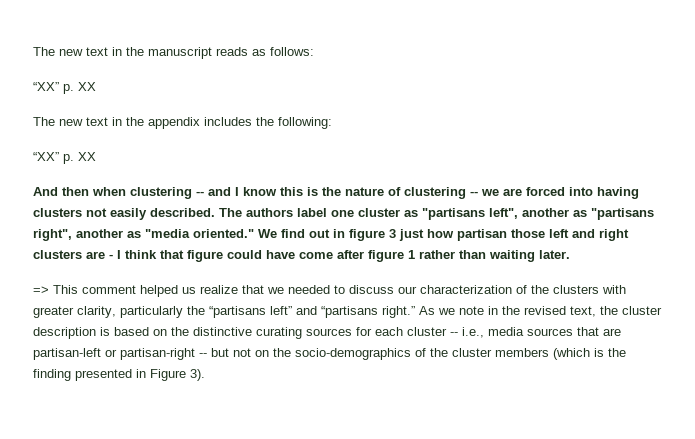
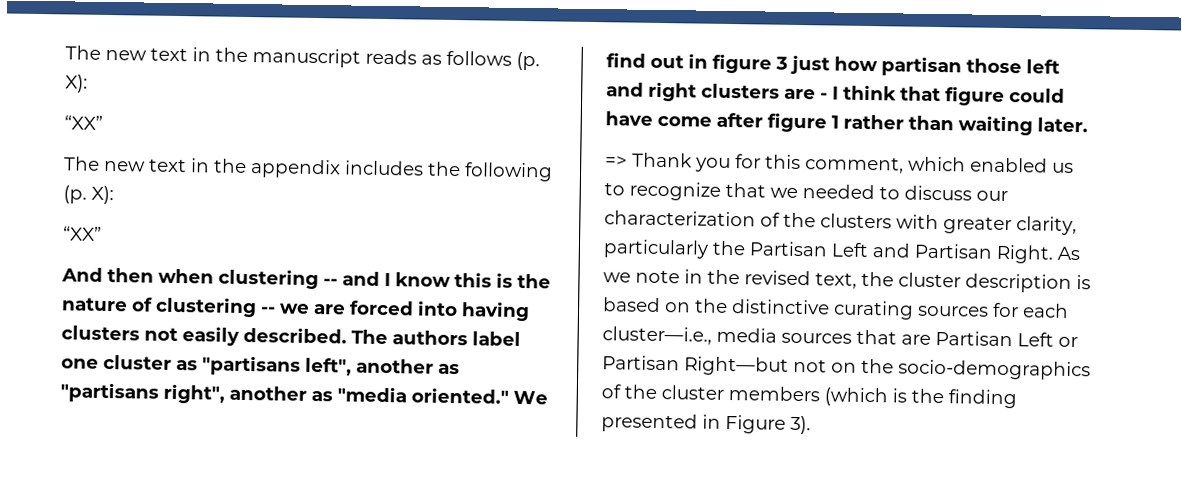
- The new text in the manuscript reads as follows:
- “XX” p. XX
+ The new text in the manuscript reads as follows (p. X):
+ “XX”
- The new text in the appendix includes the following:
- “XX” p. XX
+ The new text in the appendix includes the following (p. X):
+ “XX”
- => This comment helped us realize that we needed to discuss our characterization of the clusters with greater clarity, particularly the “partisans left” and “partisans right.”
+ => Thank you for this comment, which enabled us to recognize that we needed to discuss our characterization of the clusters with greater clarity, particularly the Partisan Left and Partisan Right.
- As we note in the revised text, the cluster description is based on the distinctive curating sources for each cluster -- i.e., media sources that are partisan-left or partisan-right -- but not on the socio-demographics of the cluster members (which is the finding presented in Figure 3).
+ As we note in the revised text, the cluster description is based on the distinctive curating sources for each cluster—i.e., media sources that are Partisan Left or Partisan Right—but not on the socio-demographics of the cluster members (which is the finding presented in Figure 3).

